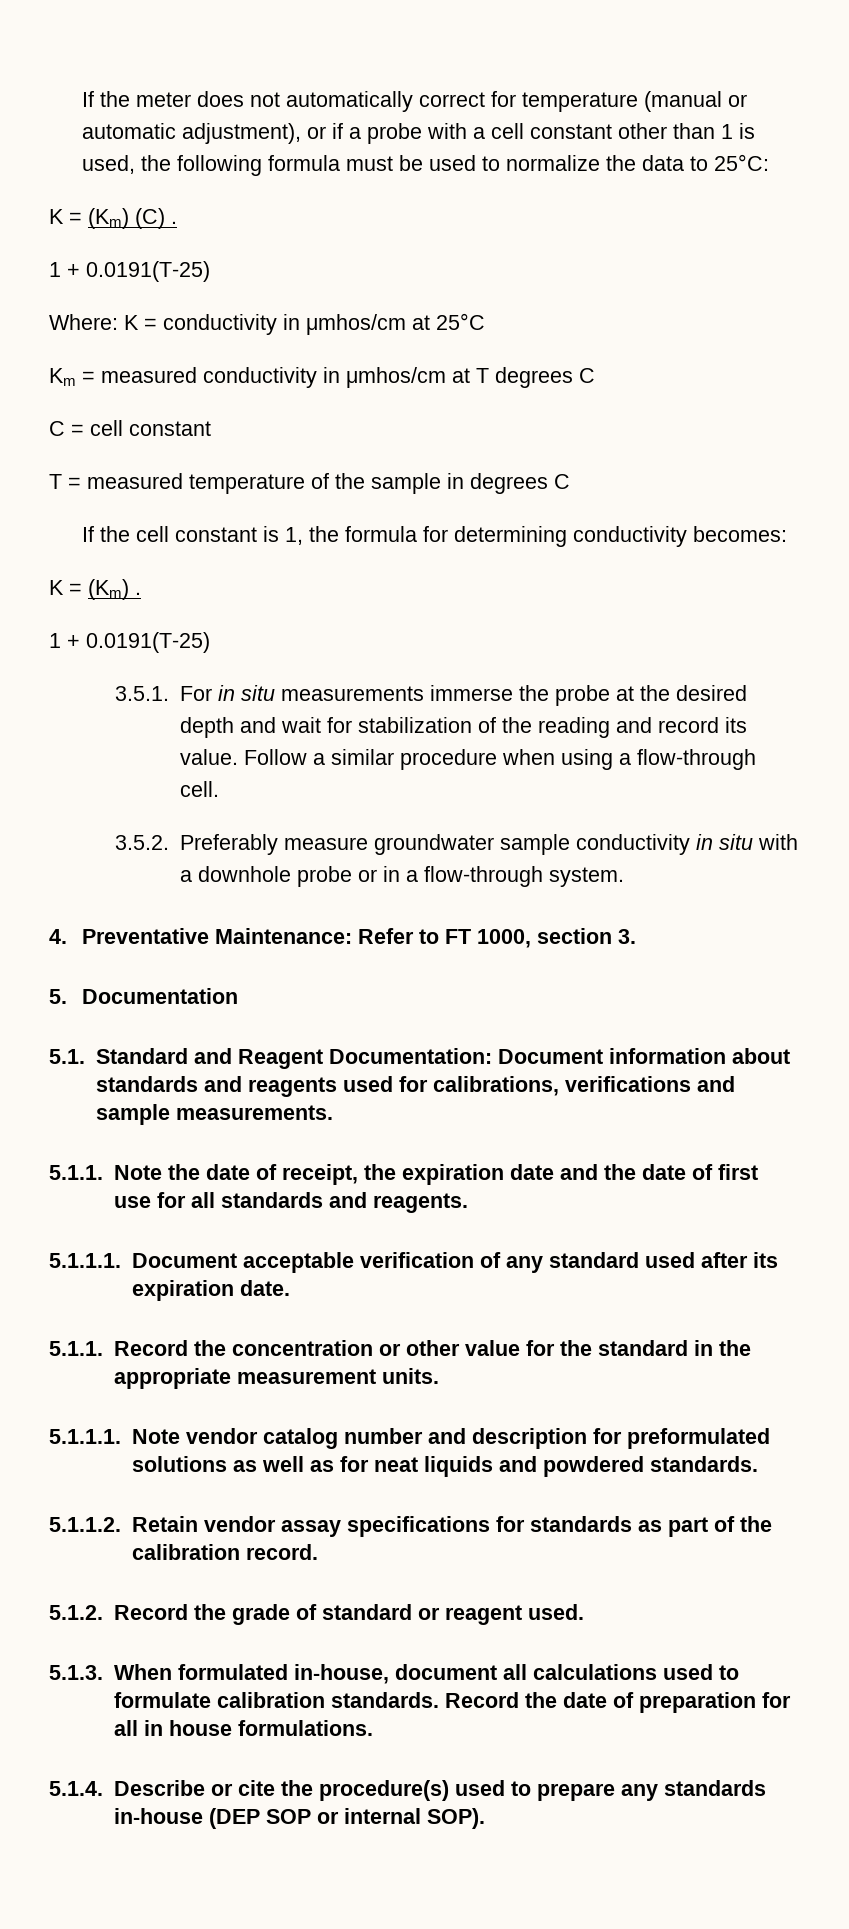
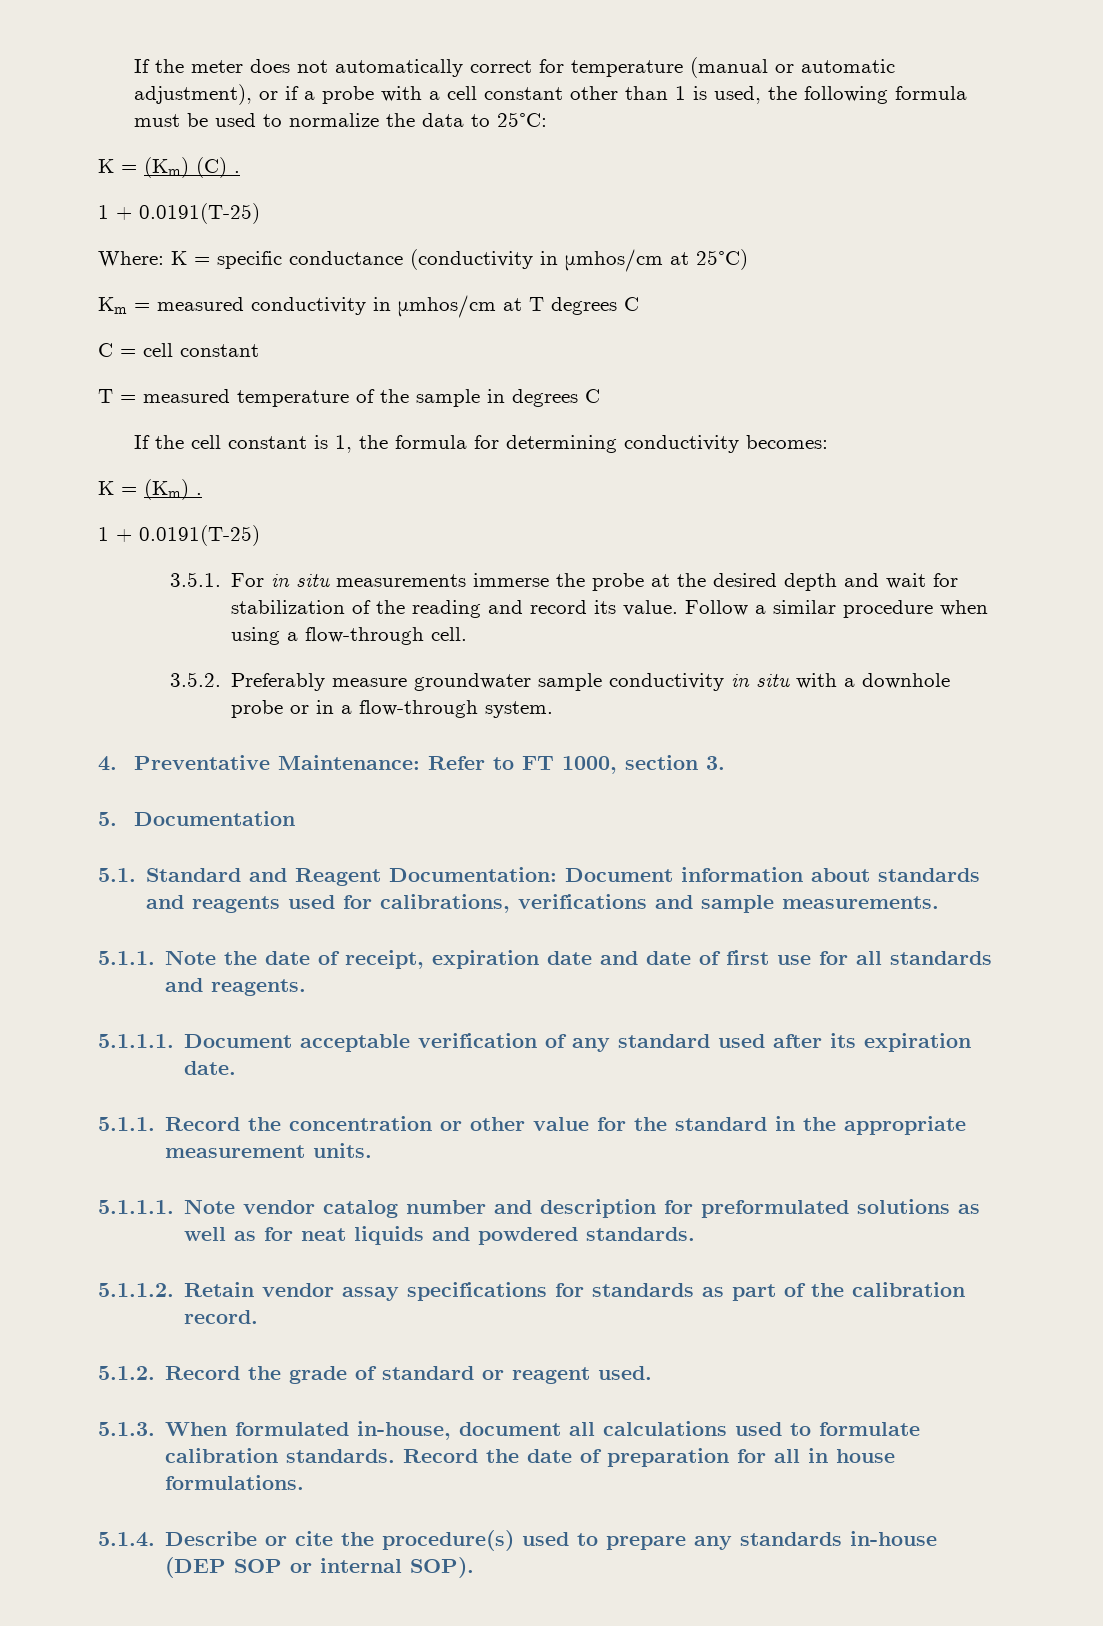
- Where: K = conductivity in μmhos/cm at 25°C
+ Where: K = specific conductance (conductivity in μmhos/cm at 25°C)
- 5.1.1. Note the date of receipt, the expiration date and the date of first use for all standards and reagents.
+ 5.1.1. Note the date of receipt, expiration date and date of first use for all standards and reagents.

